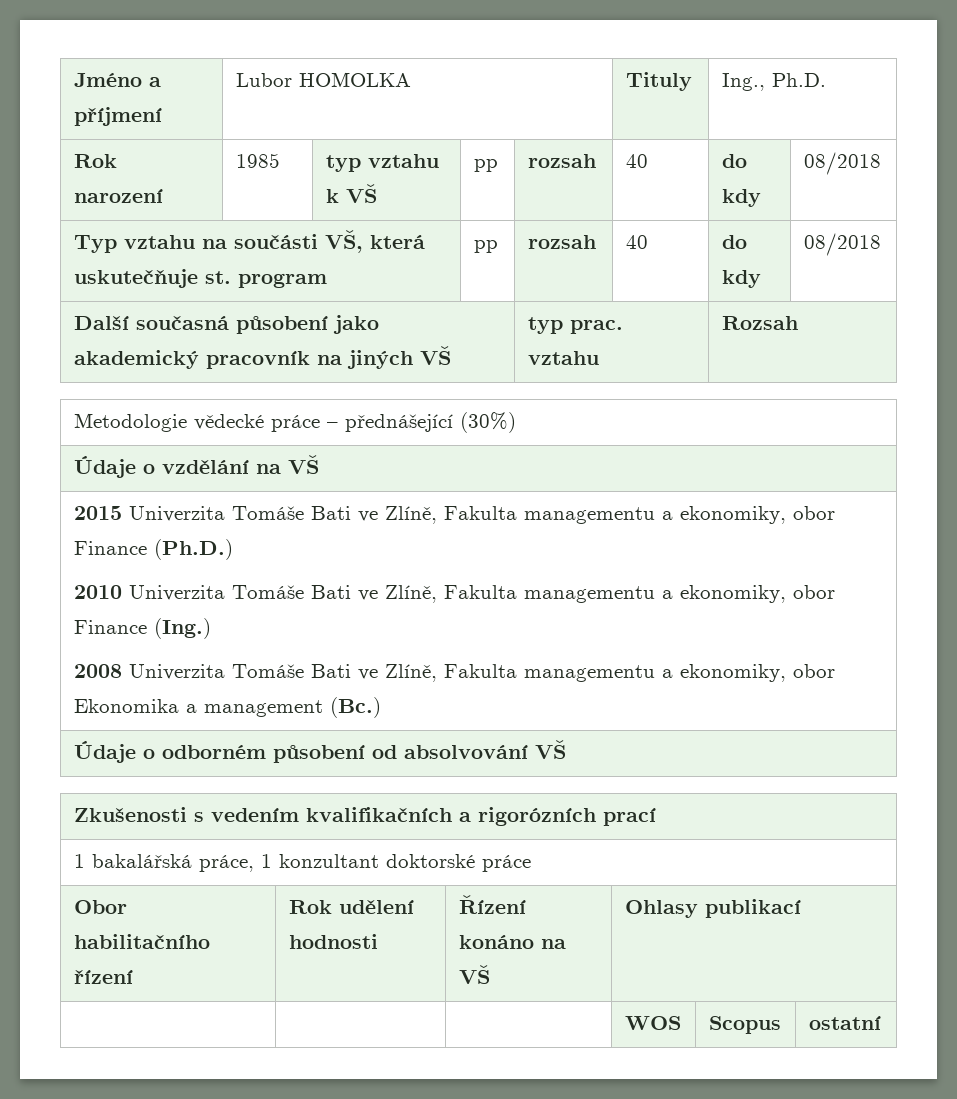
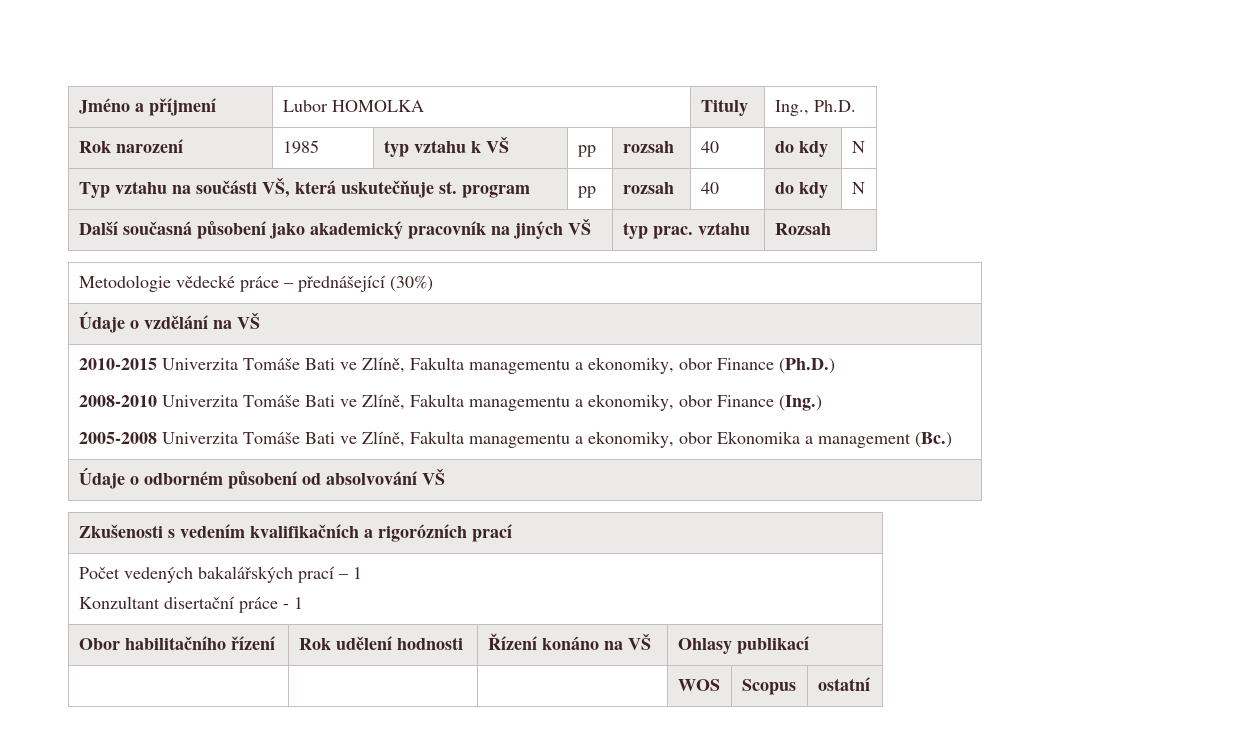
- Rok narození | 1985 | typ vztahu k VŠ | pp | rozsah | 40 | do kdy | 08/2018
+ Rok narození | 1985 | typ vztahu k VŠ | pp | rozsah | 40 | do kdy | N
- Typ vztahu na součásti VŠ, která uskutečňuje st. program | pp | rozsah | 40 | do kdy | 08/2018
+ Typ vztahu na součásti VŠ, která uskutečňuje st. program | pp | rozsah | 40 | do kdy | N
- 2015 Univerzita Tomáše Bati ve Zlíně, Fakulta managementu a ekonomiky, obor Finance (Ph.D.)
+ 2010-2015 Univerzita Tomáše Bati ve Zlíně, Fakulta managementu a ekonomiky, obor Finance (Ph.D.)
- 2010 Univerzita Tomáše Bati ve Zlíně, Fakulta managementu a ekonomiky, obor Finance (Ing.)
+ 2008-2010 Univerzita Tomáše Bati ve Zlíně, Fakulta managementu a ekonomiky, obor Finance (Ing.)
- 2008 Univerzita Tomáše Bati ve Zlíně, Fakulta managementu a ekonomiky, obor Ekonomika a management (Bc.)
+ 2005-2008 Univerzita Tomáše Bati ve Zlíně, Fakulta managementu a ekonomiky, obor Ekonomika a management (Bc.)
- 1 bakalářská práce, 1 konzultant doktorské práce
+ Počet vedených bakalářských prací – 1
+ Konzultant disertační práce - 1

